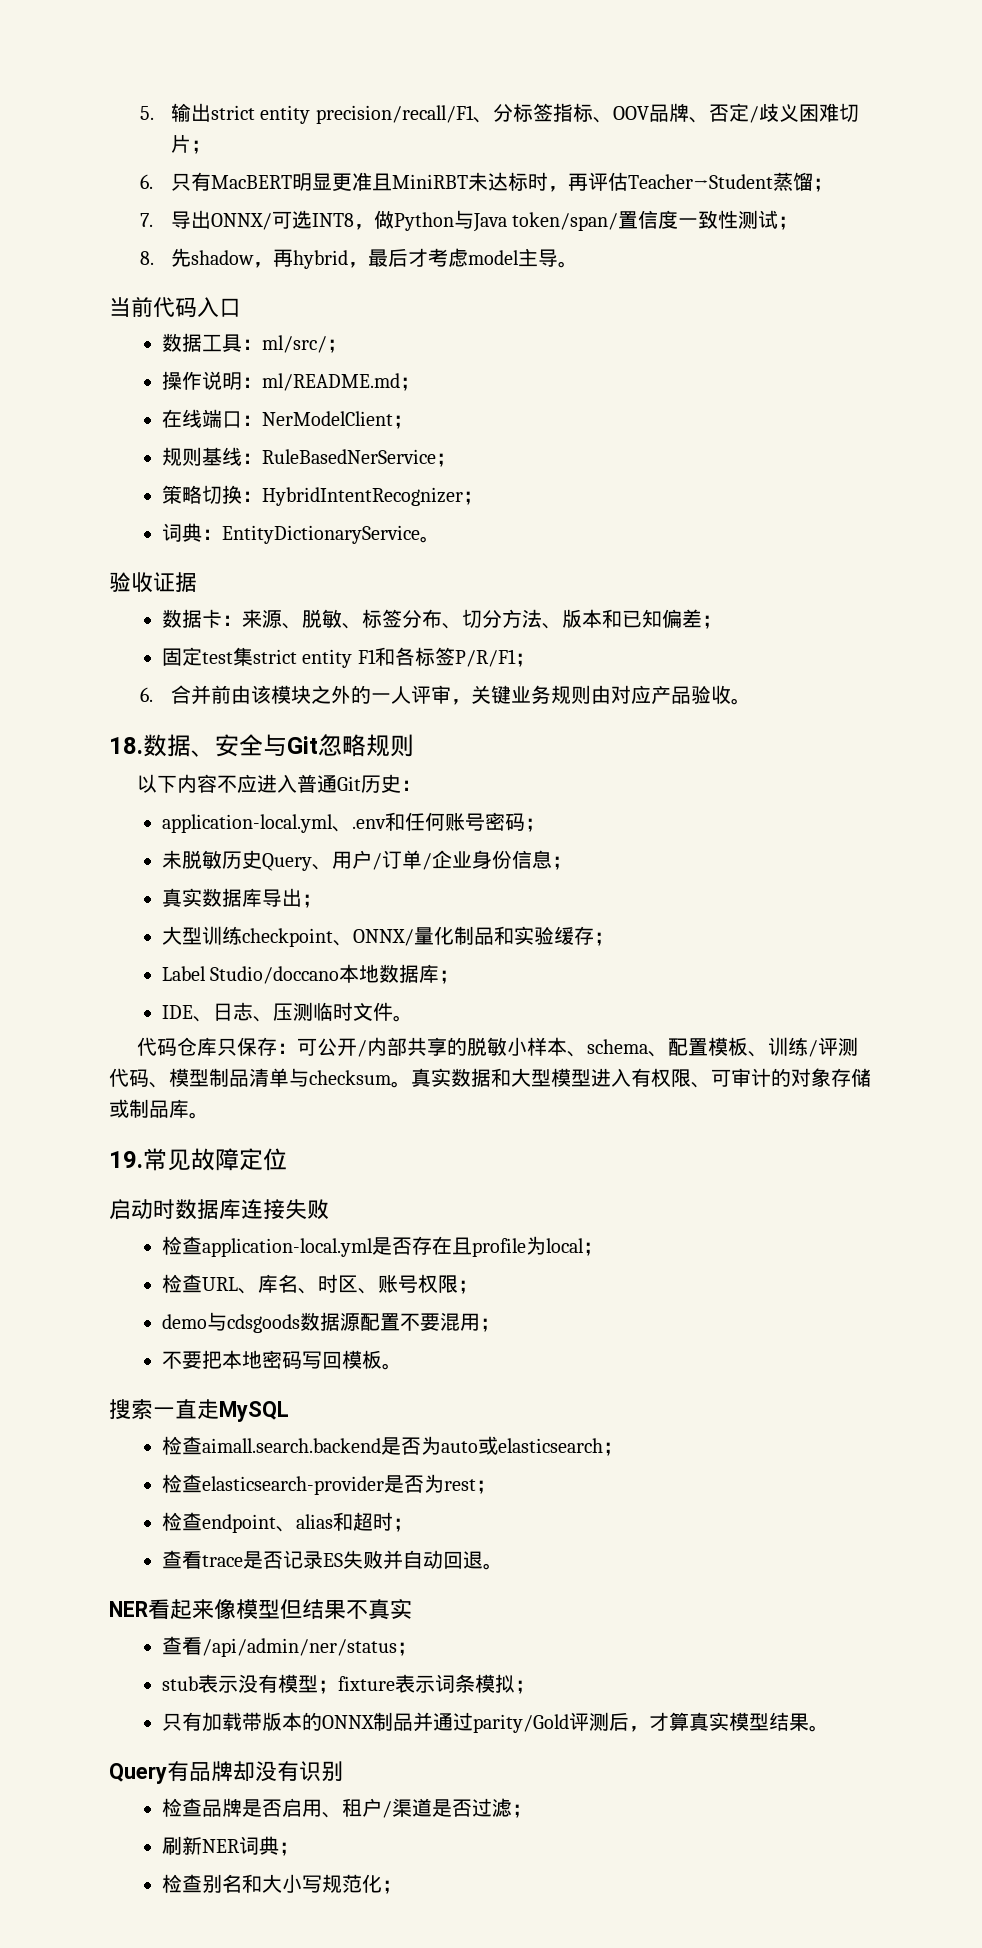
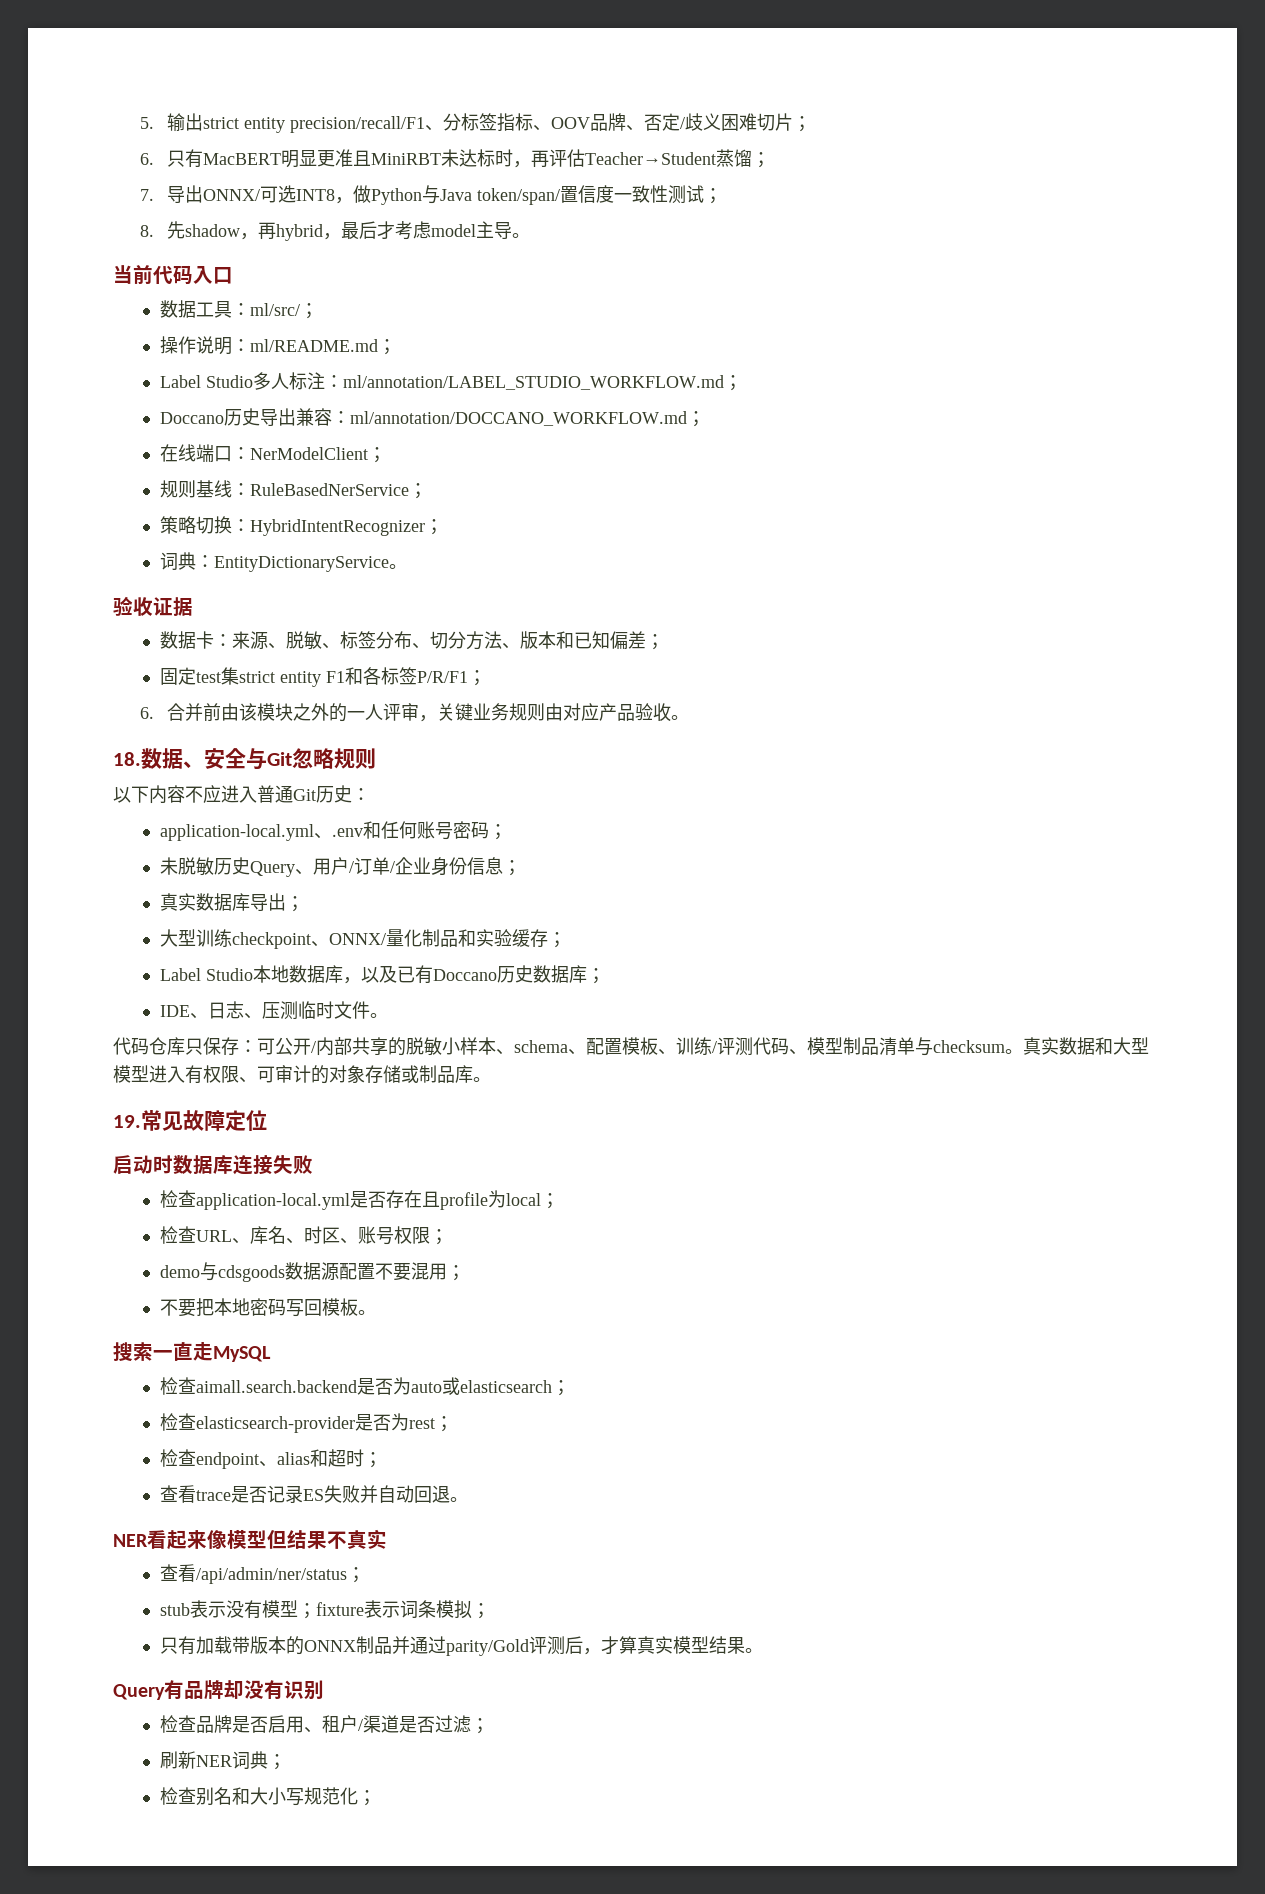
+ Label Studio多人标注：ml/annotation/LABEL_STUDIO_WORKFLOW.md；
+ Doccano历史导出兼容：ml/annotation/DOCCANO_WORKFLOW.md；
- Label Studio/doccano本地数据库；
+ Label Studio本地数据库，以及已有Doccano历史数据库；

